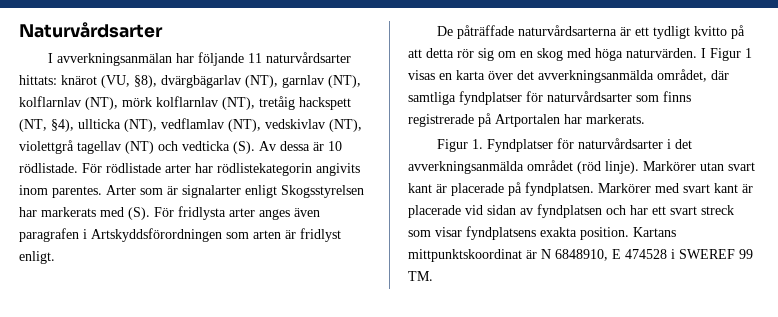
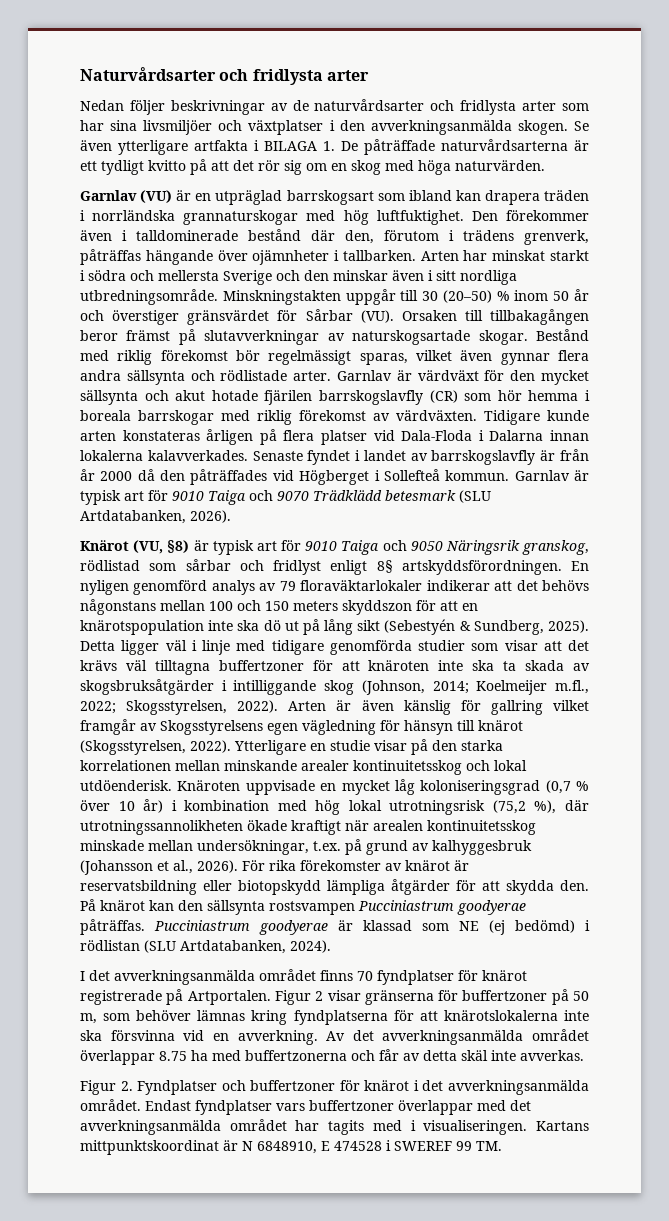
- Naturvårdsarter
- I avverkningsanmälan har följande 11 naturvårdsarter hittats: knärot (VU, §8), dvärgbägarlav (NT), garnlav (NT), kolflarnlav (NT), mörk kolflarnlav (NT), tretåig hackspett (NT, §4), ullticka (NT), vedflamlav (NT), vedskivlav (NT), violettgrå tagellav (NT) och vedticka (S). Av dessa är 10 rödlistade. För rödlistade arter har rödlistekategorin angivits inom parentes. Arter som är signalarter enligt Skogsstyrelsen har markerats med (S). För fridlysta arter anges även paragrafen i Artskyddsförordningen som arten är fridlyst enligt.
- De påträffade naturvårdsarterna är ett tydligt kvitto på att detta rör sig om en skog med höga naturvärden. I Figur 1 visas en karta över det avverkningsanmälda området, där samtliga fyndplatser för naturvårdsarter som finns registrerade på Artportalen har markerats.
- Figur 1. Fyndplatser för naturvårdsarter i det avverkningsanmälda området (röd linje). Markörer utan svart kant är placerade på fyndplatsen. Markörer med svart kant är placerade vid sidan av fyndplatsen och har ett svart streck som visar fyndplatsens exakta position.
+ Naturvårdsarter och fridlysta arter
+ Nedan följer beskrivningar av de naturvårdsarter och fridlysta arter som har sina livsmiljöer och växtplatser i den avverkningsanmälda skogen. Se även ytterligare artfakta i BILAGA 1. De påträffade naturvårdsarterna är ett tydligt kvitto på att det rör sig om en skog med höga naturvärden.
+ Garnlav (VU) är en utpräglad barrskogsart som ibland kan drapera träden i norrländska grannaturskogar med hög luftfuktighet. Den förekommer även i talldominerade bestånd där den, förutom i trädens grenverk, påträffas hängande över ojämnheter i tallbarken. Arten har minskat starkt i södra och mellersta Sverige och den minskar även i sitt nordliga utbredningsområde. Minskningstakten uppgår till 30 (20–50) % inom 50 år och överstiger gränsvärdet för Sårbar (VU). Orsaken till tillbakagången beror främst på slutavverkningar av naturskogsartade skogar. Bestånd med riklig förekomst bör regelmässigt sparas, vilket även gynnar flera andra sällsynta och rödlistade arter. Garnlav är värdväxt för den mycket sällsynta och akut hotade fjärilen barrskogslavfly (CR) som hör hemma i boreala barrskogar med riklig förekomst av värdväxten. Tidigare kunde arten konstateras årligen på flera platser vid Dala-Floda i Dalarna innan lokalerna kalavverkades. Senaste fyndet i landet av barrskogslavfly är från år 2000 då den påträffades vid Högberget i Sollefteå kommun. Garnlav är typisk art för 9010 Taiga och 9070 Trädklädd betesmark (SLU Artdatabanken, 2026).
+ Knärot (VU, §8) är typisk art för 9010 Taiga och 9050 Näringsrik granskog, rödlistad som sårbar och fridlyst enligt 8§ artskyddsförordningen. En nyligen genomförd analys av 79 floraväktarlokaler indikerar att det behövs någonstans mellan 100 och 150 meters skyddszon för att en knärotspopulation inte ska dö ut på lång sikt (Sebestyén & Sundberg, 2025). Detta ligger väl i linje med tidigare genomförda studier som visar att det krävs väl tilltagna buffertzoner för att knäroten inte ska ta skada av skogsbruksåtgärder i intilliggande skog (Johnson, 2014; Koelmeijer m.fl., 2022; Skogsstyrelsen, 2022). Arten är även känslig för gallring vilket framgår av Skogsstyrelsens egen vägledning för hänsyn till knärot (Skogsstyrelsen, 2022). Ytterligare en studie visar på den starka korrelationen mellan minskande arealer kontinuitetsskog och lokal utdöenderisk. Knäroten uppvisade en mycket låg koloniseringsgrad (0,7 % över 10 år) i kombination med hög lokal utrotningsrisk (75,2 %), där utrotningssannolikheten ökade kraftigt när arealen kontinuitetsskog minskade mellan undersökningar, t.ex. på grund av kalhyggesbruk (Johansson et al., 2026). För rika förekomster av knärot är reservatsbildning eller biotopskydd lämpliga åtgärder för att skydda den. På knärot kan den sällsynta rostsvampen Pucciniastrum goodyerae påträffas. Pucciniastrum goodyerae är klassad som NE (ej bedömd) i rödlistan (SLU Artdatabanken, 2024).
+ I det avverkningsanmälda området finns 70 fyndplatser för knärot registrerade på Artportalen. Figur 2 visar gränserna för buffertzoner på 50 m, som behöver lämnas kring fyndplatserna för att knärotslokalerna inte ska försvinna vid en avverkning. Av det avverkningsanmälda området överlappar 8.75 ha med buffertzonerna och får av detta skäl inte avverkas.
+ Figur 2. Fyndplatser och buffertzoner för knärot i det avverkningsanmälda området. Endast fyndplatser vars buffertzoner överlappar med det avverkningsanmälda området har tagits med i visualiseringen.

